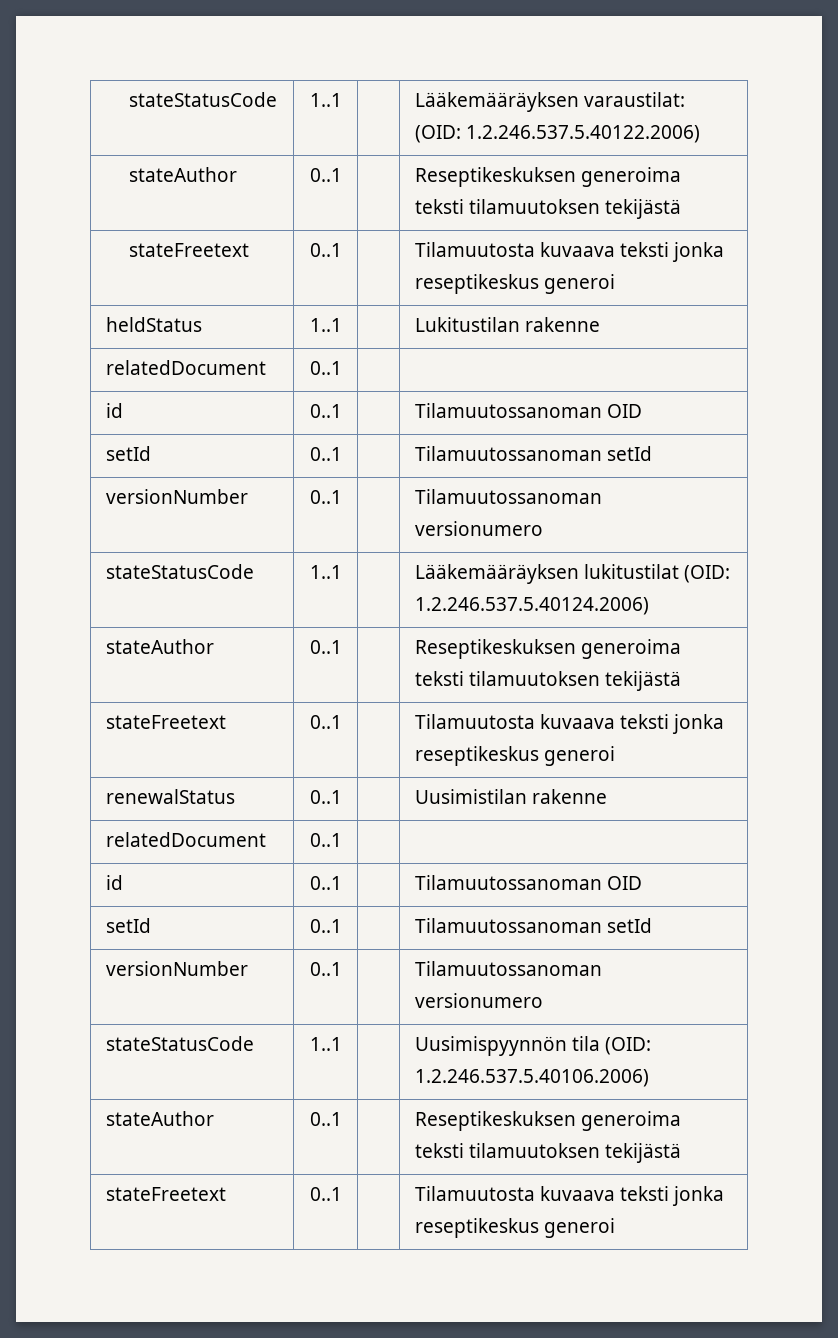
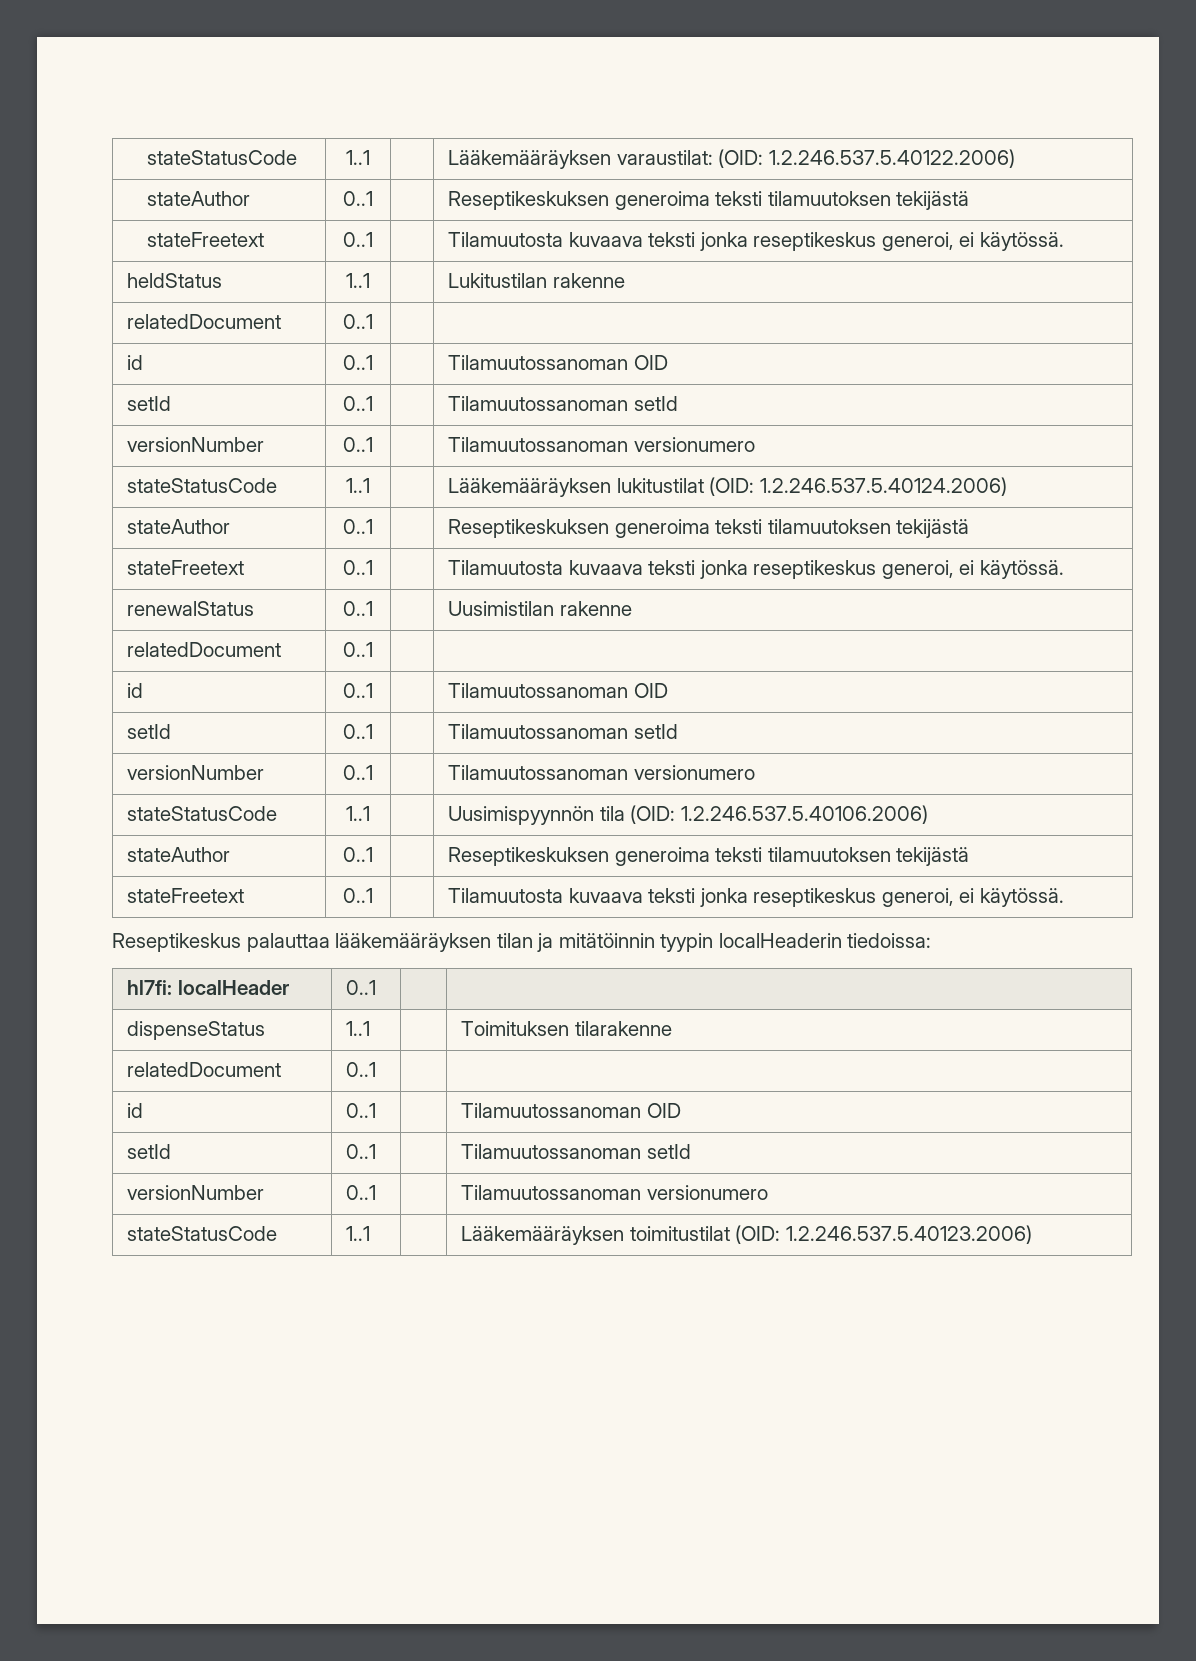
  stateStatusCode | 1..1 | | Lääkemääräyksen varaustilat: (OID: 1.2.246.537.5.40122.2006)
  stateAuthor | 0..1 | | Reseptikeskuksen generoima teksti tilamuutoksen tekijästä
- stateFreetext | 0..1 | | Tilamuutosta kuvaava teksti jonka reseptikeskus generoi
+ stateFreetext | 0..1 | | Tilamuutosta kuvaava teksti jonka reseptikeskus generoi, ei käytössä.
  stateStatusCode | 1..1 | | Lääkemääräyksen lukitustilat (OID: 1.2.246.537.5.40124.2006)
  stateAuthor | 0..1 | | Reseptikeskuksen generoima teksti tilamuutoksen tekijästä
- stateFreetext | 0..1 | | Tilamuutosta kuvaava teksti jonka reseptikeskus generoi
+ stateFreetext | 0..1 | | Tilamuutosta kuvaava teksti jonka reseptikeskus generoi, ei käytössä.
  stateStatusCode | 1..1 | | Uusimispyynnön tila (OID: 1.2.246.537.5.40106.2006)
  stateAuthor | 0..1 | | Reseptikeskuksen generoima teksti tilamuutoksen tekijästä
- stateFreetext | 0..1 | | Tilamuutosta kuvaava teksti jonka reseptikeskus generoi
+ stateFreetext | 0..1 | | Tilamuutosta kuvaava teksti jonka reseptikeskus generoi, ei käytössä.
+ Reseptikeskus palauttaa lääkemääräyksen tilan ja mitätöinnin tyypin localHeaderin tiedoissa:
+ hl7fi: localHeader | 0..1 | |
+ dispenseStatus | 1..1 | | Toimituksen tilarakenne
+ relatedDocument | 0..1 | |
+ id | 0..1 | | Tilamuutossanoman OID
+ setId | 0..1 | | Tilamuutossanoman setId
+ versionNumber | 0..1 | | Tilamuutossanoman versionumero
+ stateStatusCode | 1..1 | | Lääkemääräyksen toimitustilat (OID: 1.2.246.537.5.40123.2006)

